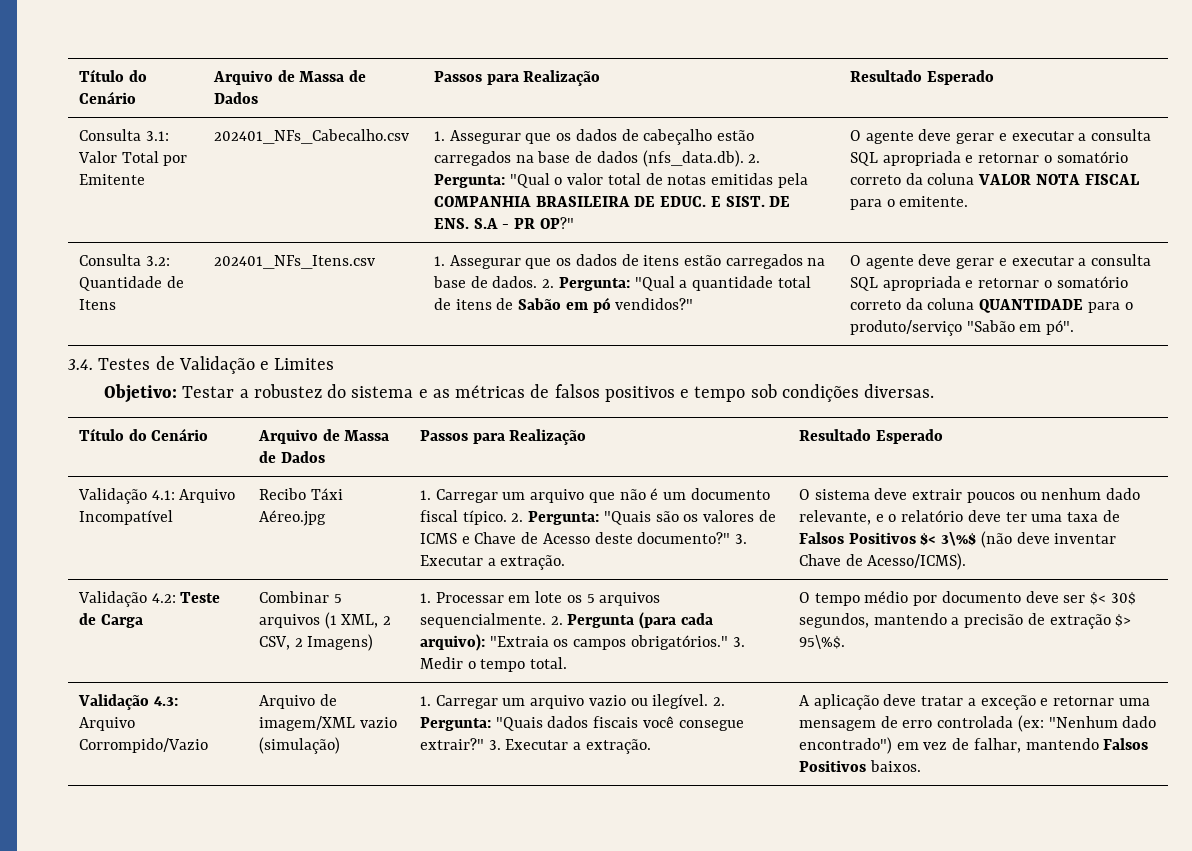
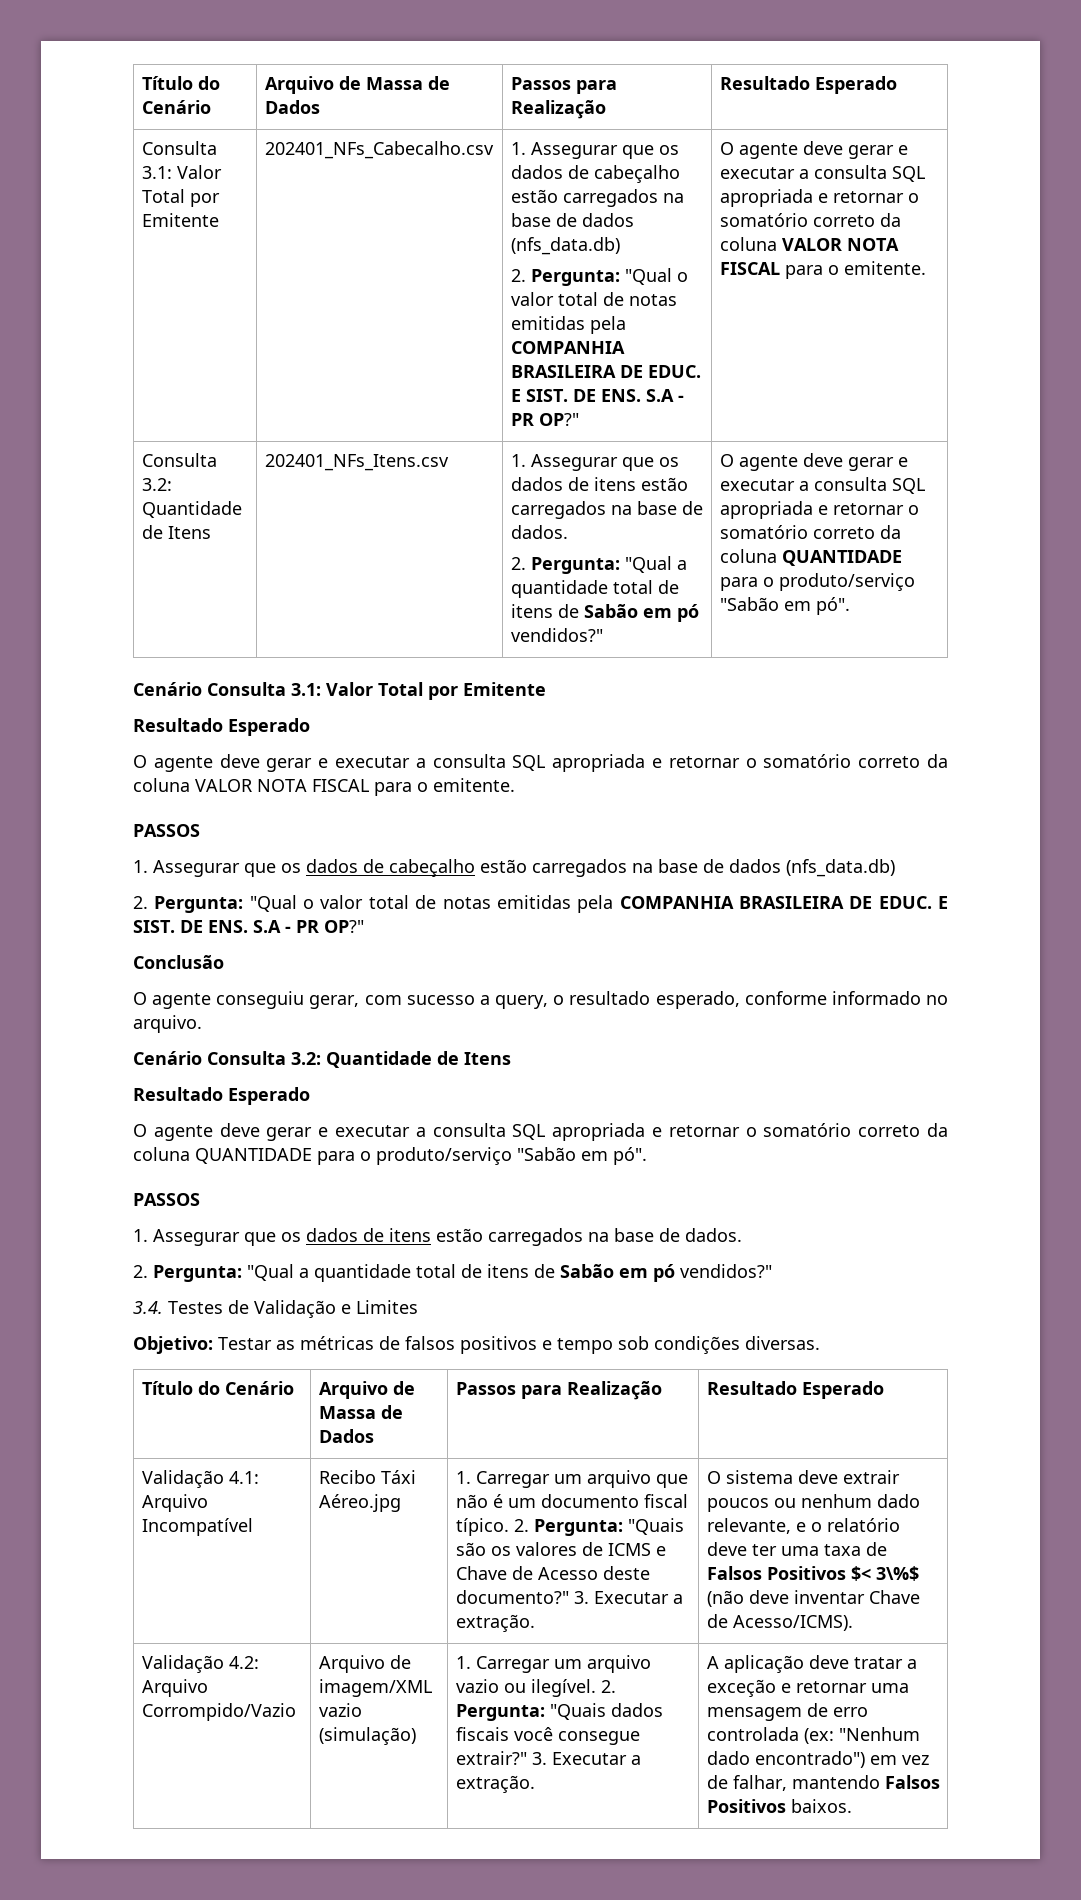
- 202401_NFs_Cabecalho.csv | 1. Assegurar que os dados de cabeçalho estão carregados na base de dados (nfs_data.db). 2. Pergunta: "Qual o valor total de notas emitidas pela COMPANHIA BRASILEIRA DE EDUC.
+ 202401_NFs_Cabecalho.csv | 1. Assegurar que os dados de cabeçalho estão carregados na base de dados (nfs_data.db)
+ 2. Pergunta: "Qual o valor total de notas emitidas pela COMPANHIA BRASILEIRA DE EDUC.
- 202401_NFs_Itens.csv | 1. Assegurar que os dados de itens estão carregados na base de dados. 2. Pergunta: "Qual a quantidade total de itens de Sabão em pó vendidos?"
+ 202401_NFs_Itens.csv | 1. Assegurar que os dados de itens estão carregados na base de dados.
+ 2. Pergunta: "Qual a quantidade total de itens de Sabão em pó vendidos?"
+ Cenário Consulta 3.1: Valor Total por Emitente
+ Resultado Esperado
+ O agente deve gerar e executar a consulta SQL apropriada e retornar o somatório correto da coluna VALOR NOTA FISCAL para o emitente.
+ PASSOS
+ 1. Assegurar que os dados de cabeçalho estão carregados na base de dados (nfs_data.db)
+ 2. Pergunta: "Qual o valor total de notas emitidas pela COMPANHIA BRASILEIRA DE EDUC. E SIST. DE ENS. S.A - PR OP?"
+ Conclusão
+ O agente conseguiu gerar, com sucesso a query, o resultado esperado, conforme informado no arquivo.
+ Cenário Consulta 3.2: Quantidade de Itens
+ Resultado Esperado
+ O agente deve gerar e executar a consulta SQL apropriada e retornar o somatório correto da coluna QUANTIDADE para o produto/serviço "Sabão em pó".
+ PASSOS
+ 1. Assegurar que os dados de itens estão carregados na base de dados.
+ 2. Pergunta: "Qual a quantidade total de itens de Sabão em pó vendidos?"
- Objetivo: Testar a robustez do sistema e as métricas de falsos positivos e tempo sob condições diversas.
+ Objetivo: Testar as métricas de falsos positivos e tempo sob condições diversas.
- Validação 4.2: Teste de Carga | Combinar 5 arquivos (1 XML, 2 CSV, 2 Imagens) | 1. Processar em lote os 5 arquivos sequencialmente. 2. Pergunta (para cada arquivo): "Extraia os campos obrigatórios." 3. Medir o tempo total. | O tempo médio por documento deve ser $< 30$ segundos, mantendo a precisão de extração $> 95\%$.
- Validação 4.3: Arquivo Corrompido/Vazio
+ Validação 4.2: Arquivo Corrompido/Vazio

